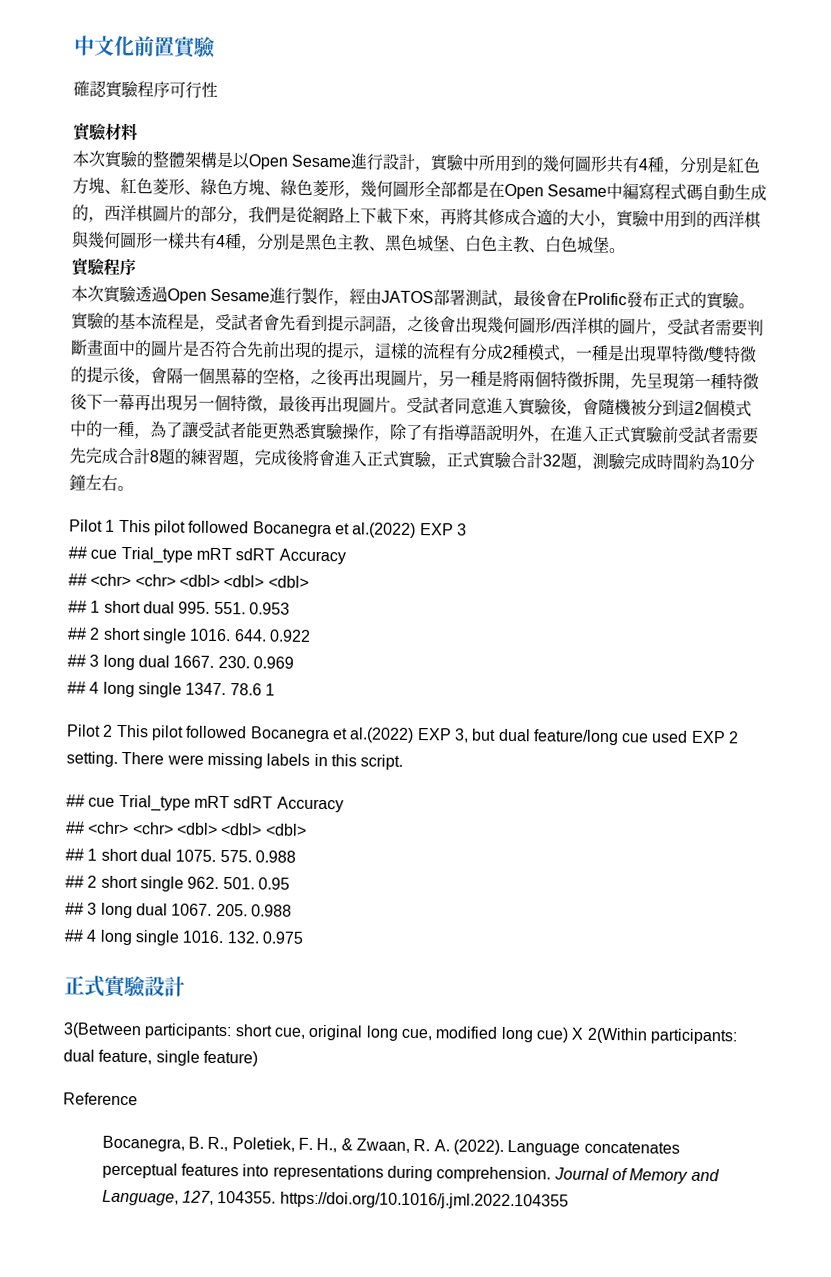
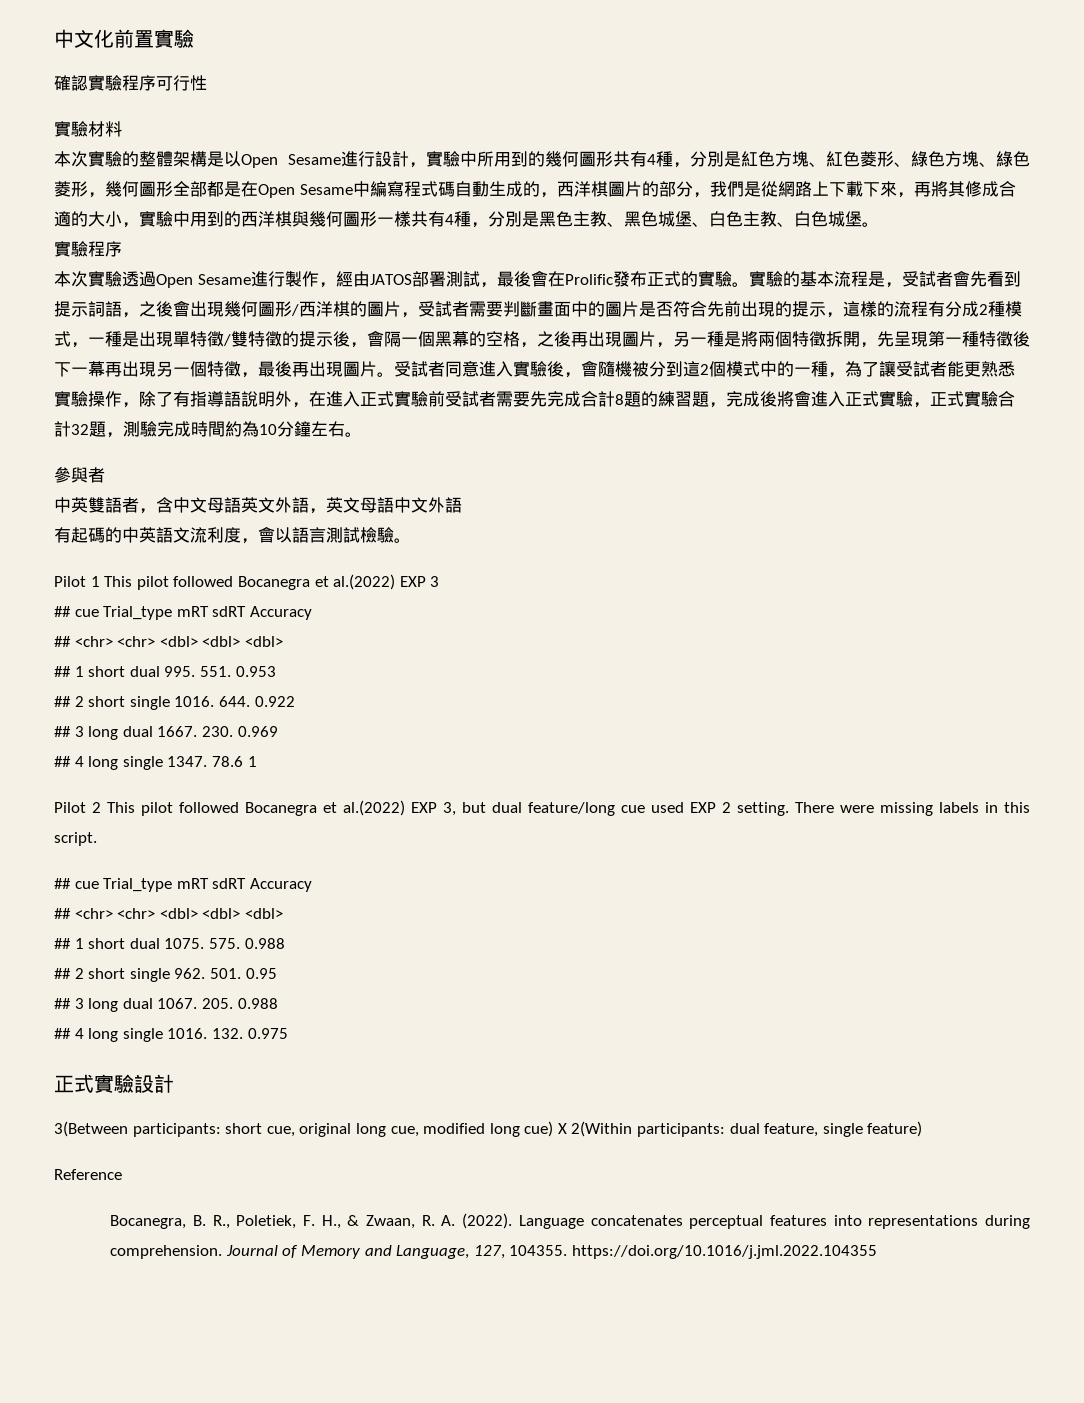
+ 參與者
+ 中英雙語者，含中文母語英文外語，英文母語中文外語
+ 有起碼的中英語文流利度，會以語言測試檢驗。

